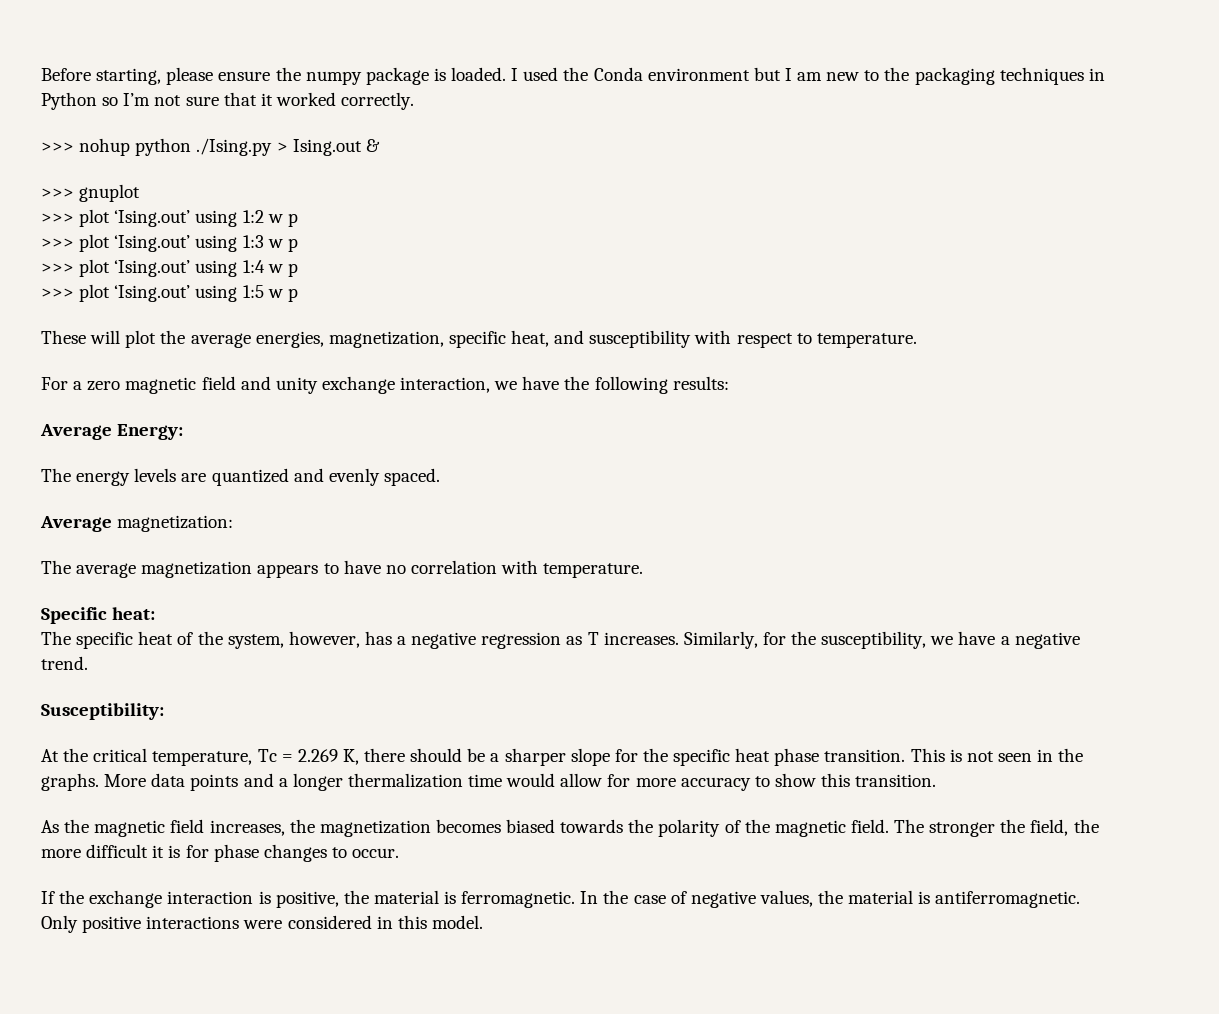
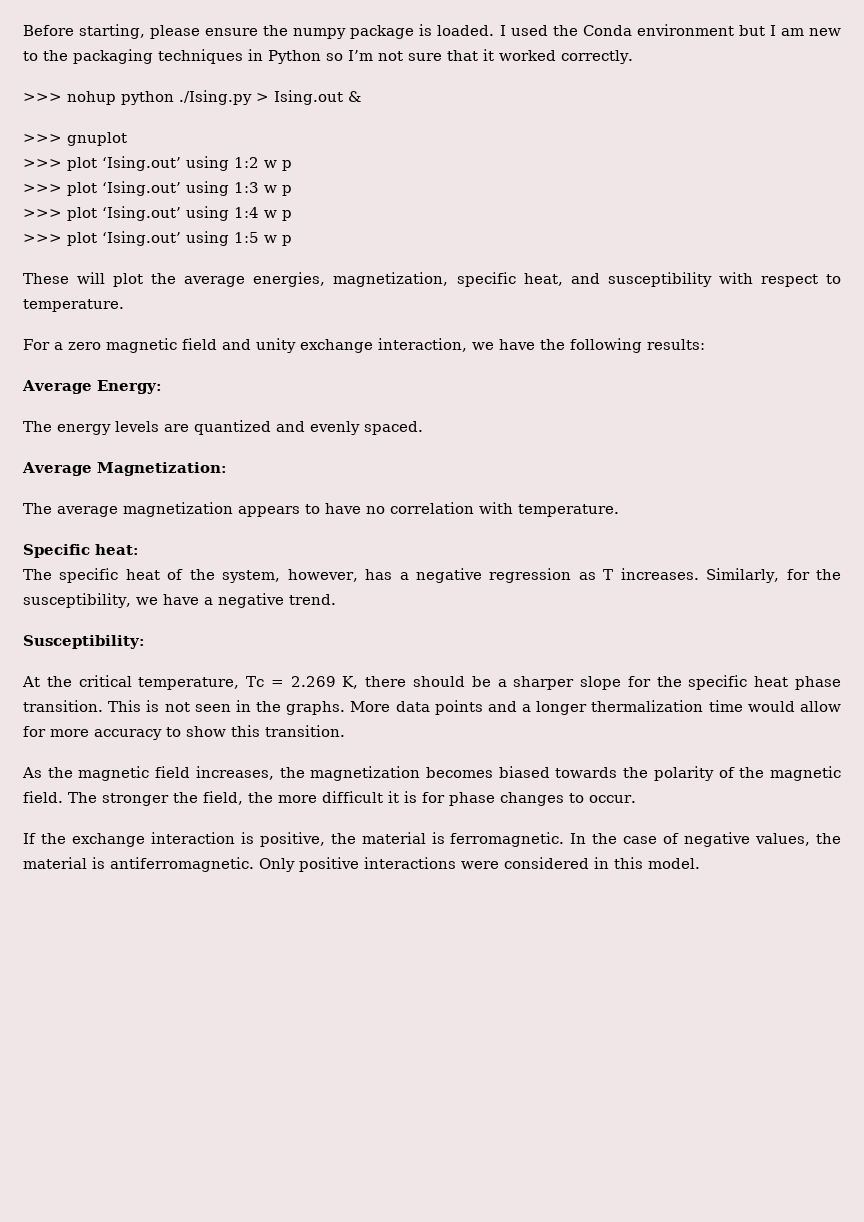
- Average magnetization:
+ Average Magnetization:

